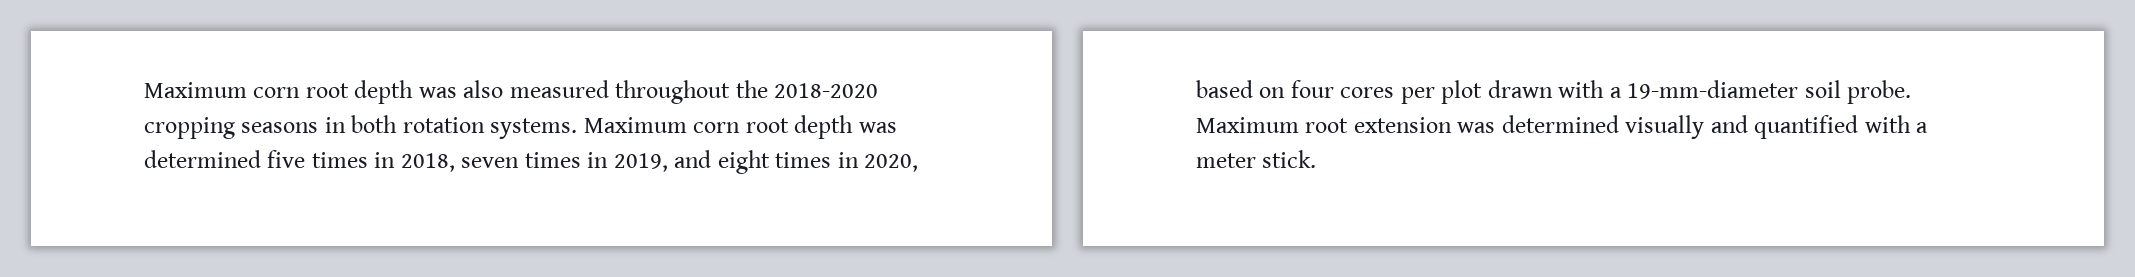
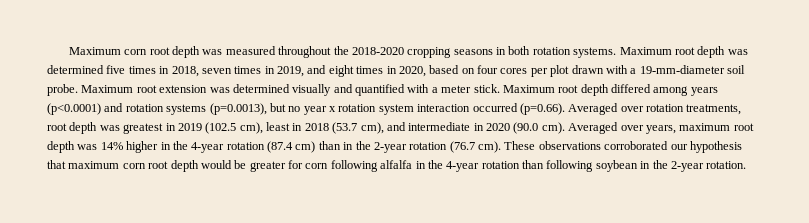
- Maximum corn root depth was also measured throughout the 2018-2020 cropping seasons in both rotation systems.
+ Maximum corn root depth was measured throughout the 2018-2020 cropping seasons in both rotation systems.
- Maximum corn root depth was determined five times in 2018, seven times in 2019, and eight times in 2020, based on four cores per plot drawn with a 19-mm-diameter soil probe.
+ Maximum root depth was determined five times in 2018, seven times in 2019, and eight times in 2020, based on four cores per plot drawn with a 19-mm-diameter soil probe.
+ Maximum root depth differed among years (p<0.0001) and rotation systems (p=0.0013), but no year x rotation system interaction occurred (p=0.66). Averaged over rotation treatments, root depth was greatest in 2019 (102.5 cm), least in 2018 (53.7 cm), and intermediate in 2020 (90.0 cm). Averaged over years, maximum root depth was 14% higher in the 4-year rotation (87.4 cm) than in the 2-year rotation (76.7 cm). These observations corroborated our hypothesis that maximum corn root depth would be greater for corn following alfalfa in the 4-year rotation than following soybean in the 2-year rotation.

